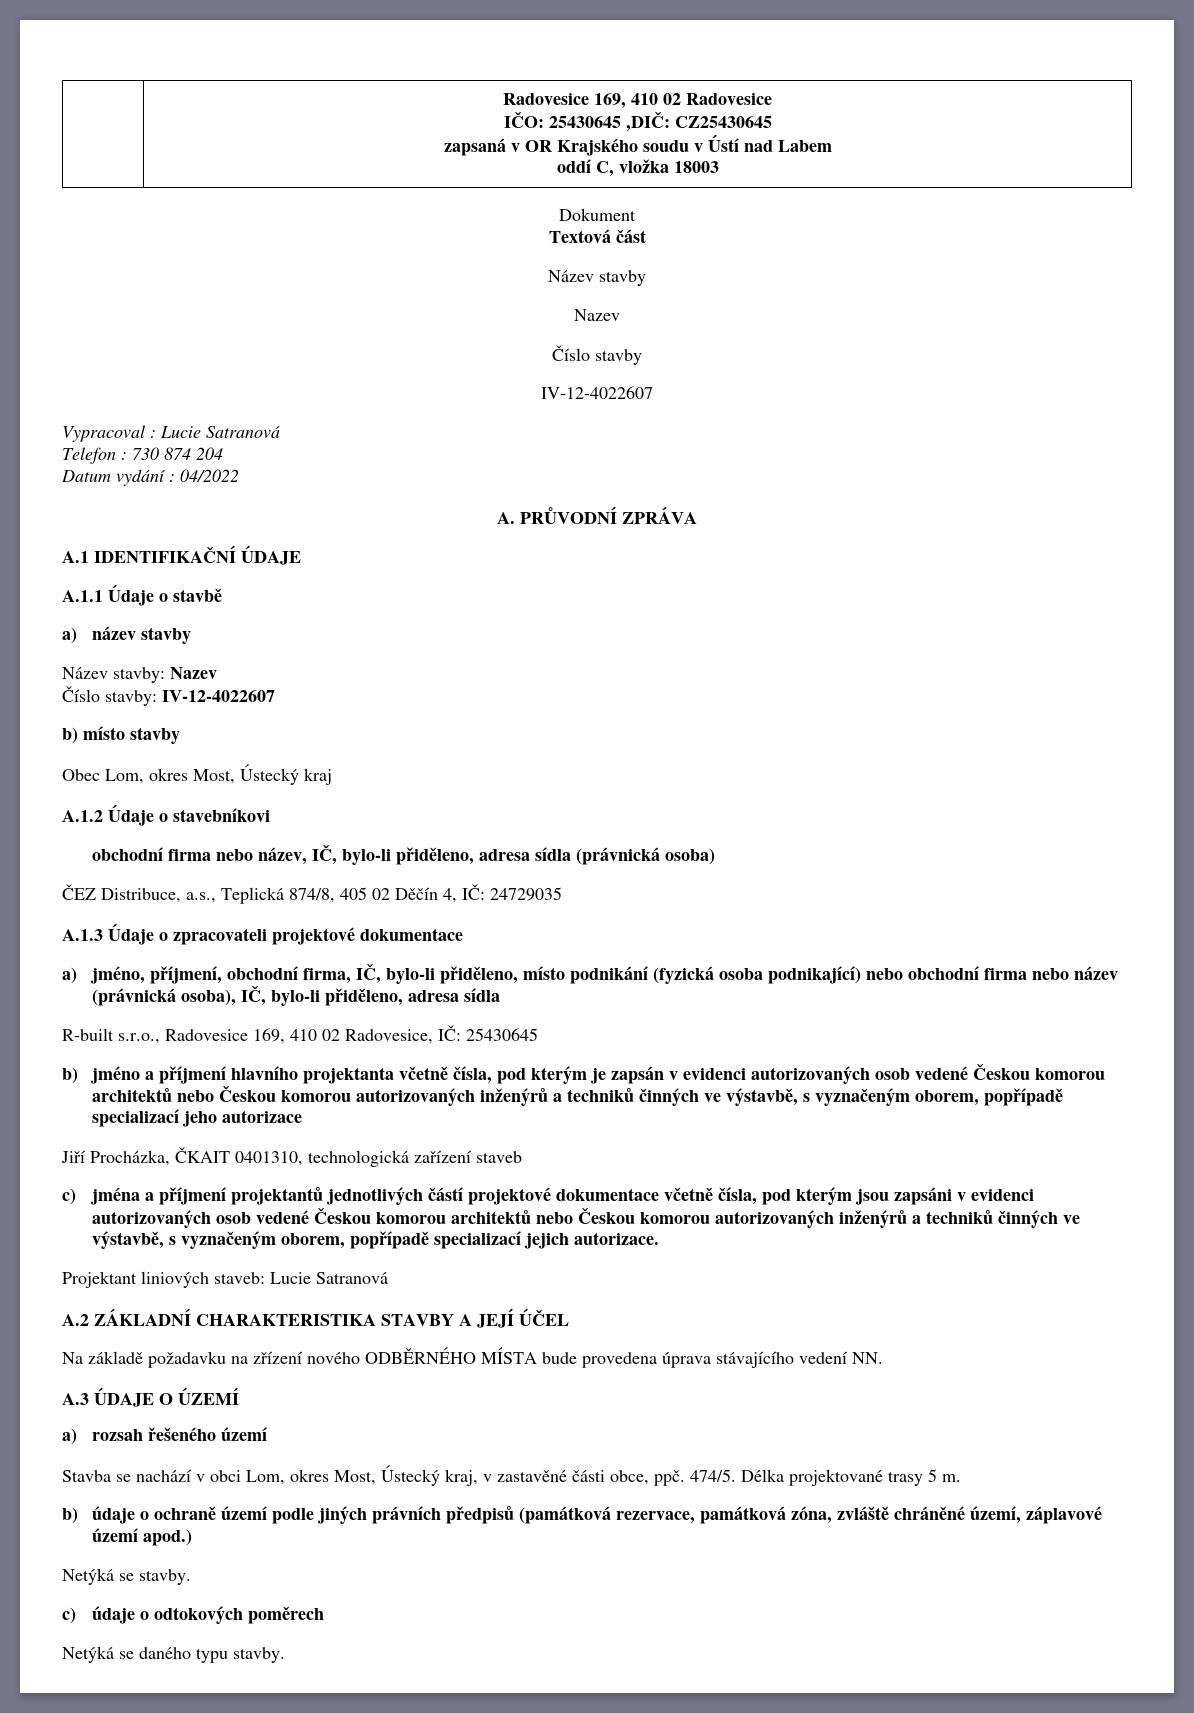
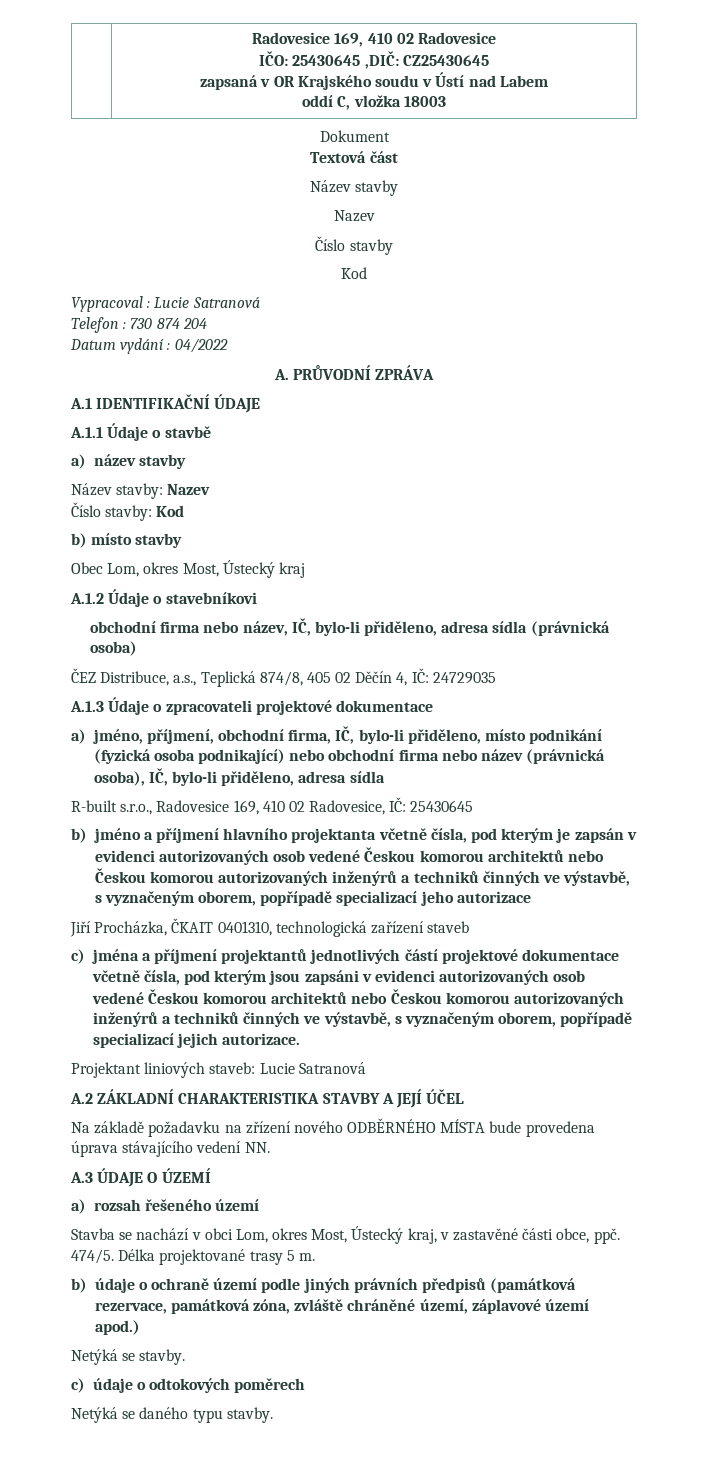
  Číslo stavby
- IV-12-4022607
+ Kod
- Číslo stavby: IV-12-4022607
+ Číslo stavby: Kod

